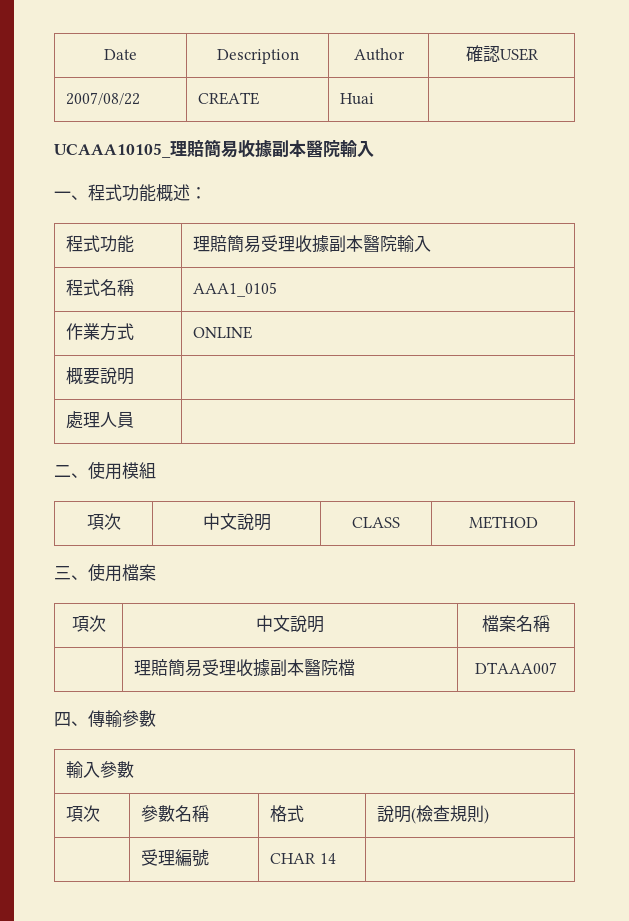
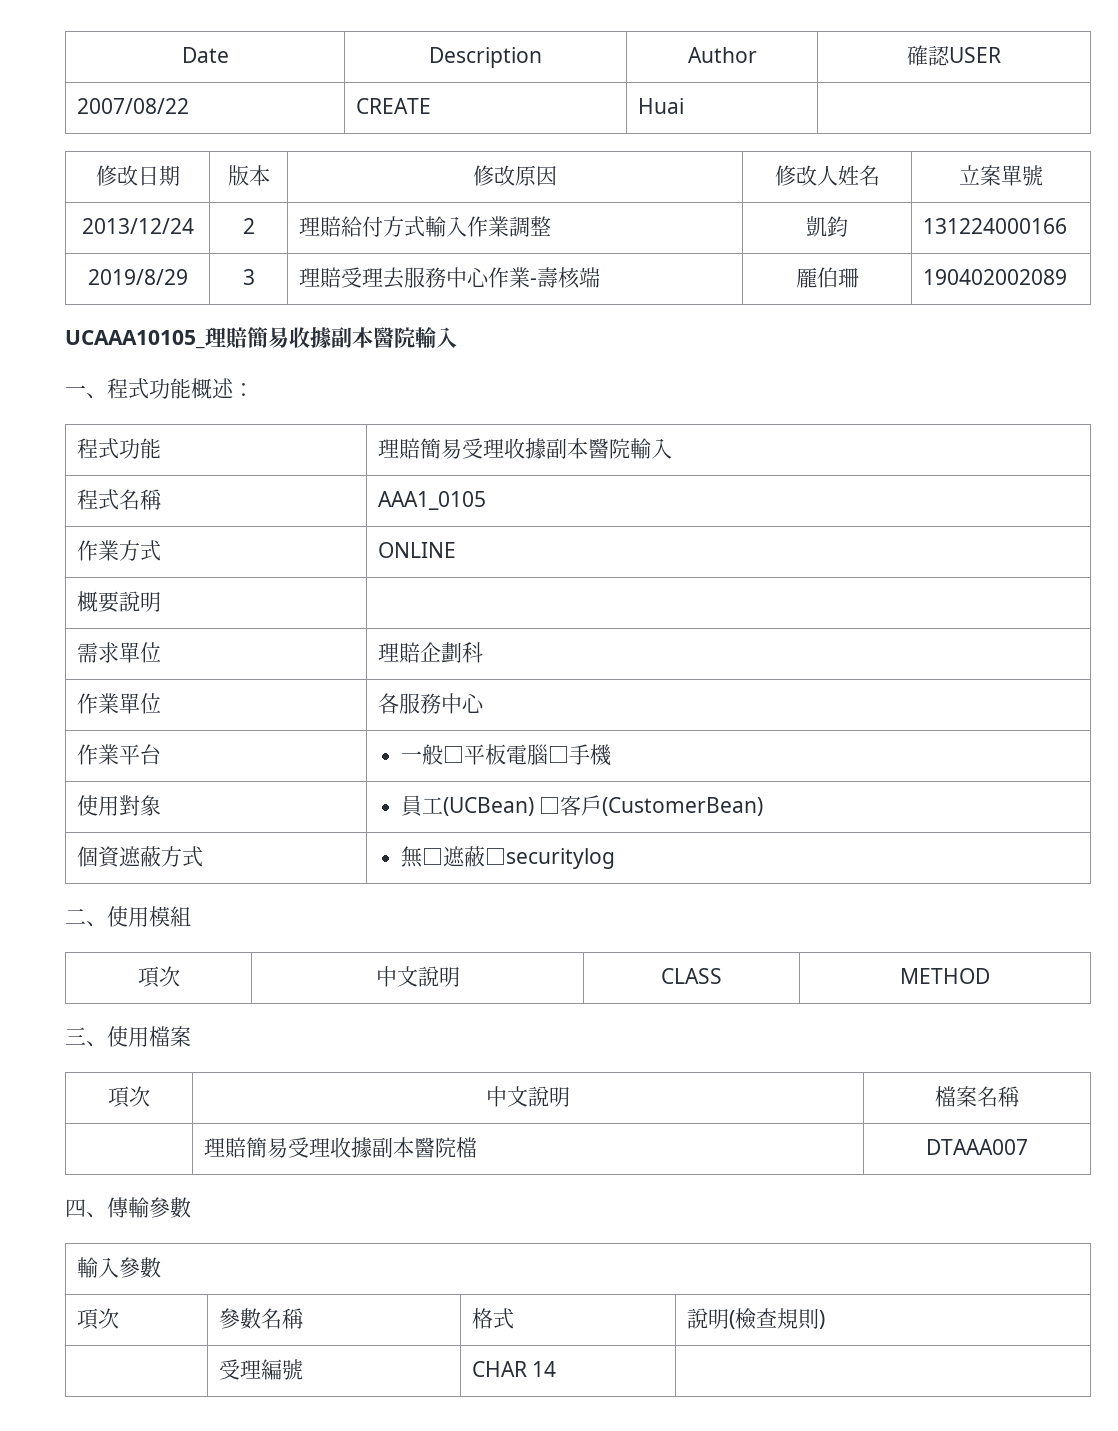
+ 修改日期 | 版本 | 修改原因 | 修改人姓名 | 立案單號
+ 2013/12/24 | 2 | 理賠給付方式輸入作業調整 | 凱鈞 | 131224000166
+ 2019/8/29 | 3 | 理賠受理去服務中心作業-壽核端 | 龎伯珊 | 190402002089
- 處理人員 |
+ 需求單位 | 理賠企劃科
+ 作業單位 | 各服務中心
+ 作業平台 | 一般□平板電腦□手機
+ 使用對象 | 員工(UCBean) □客戶(CustomerBean)
+ 個資遮蔽方式 | 無□遮蔽□securitylog

